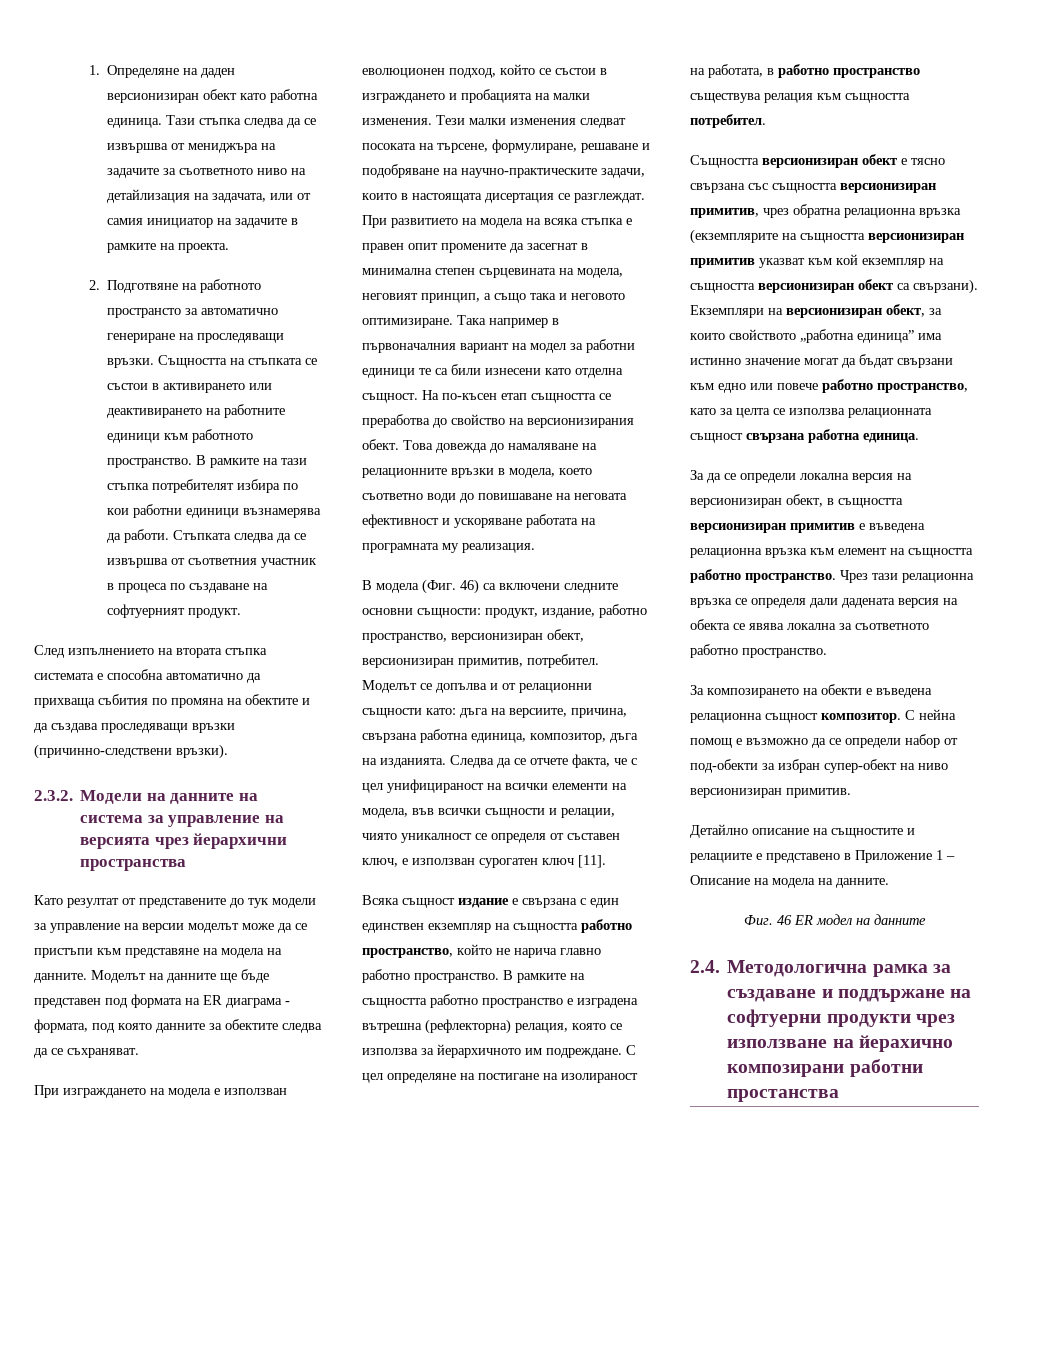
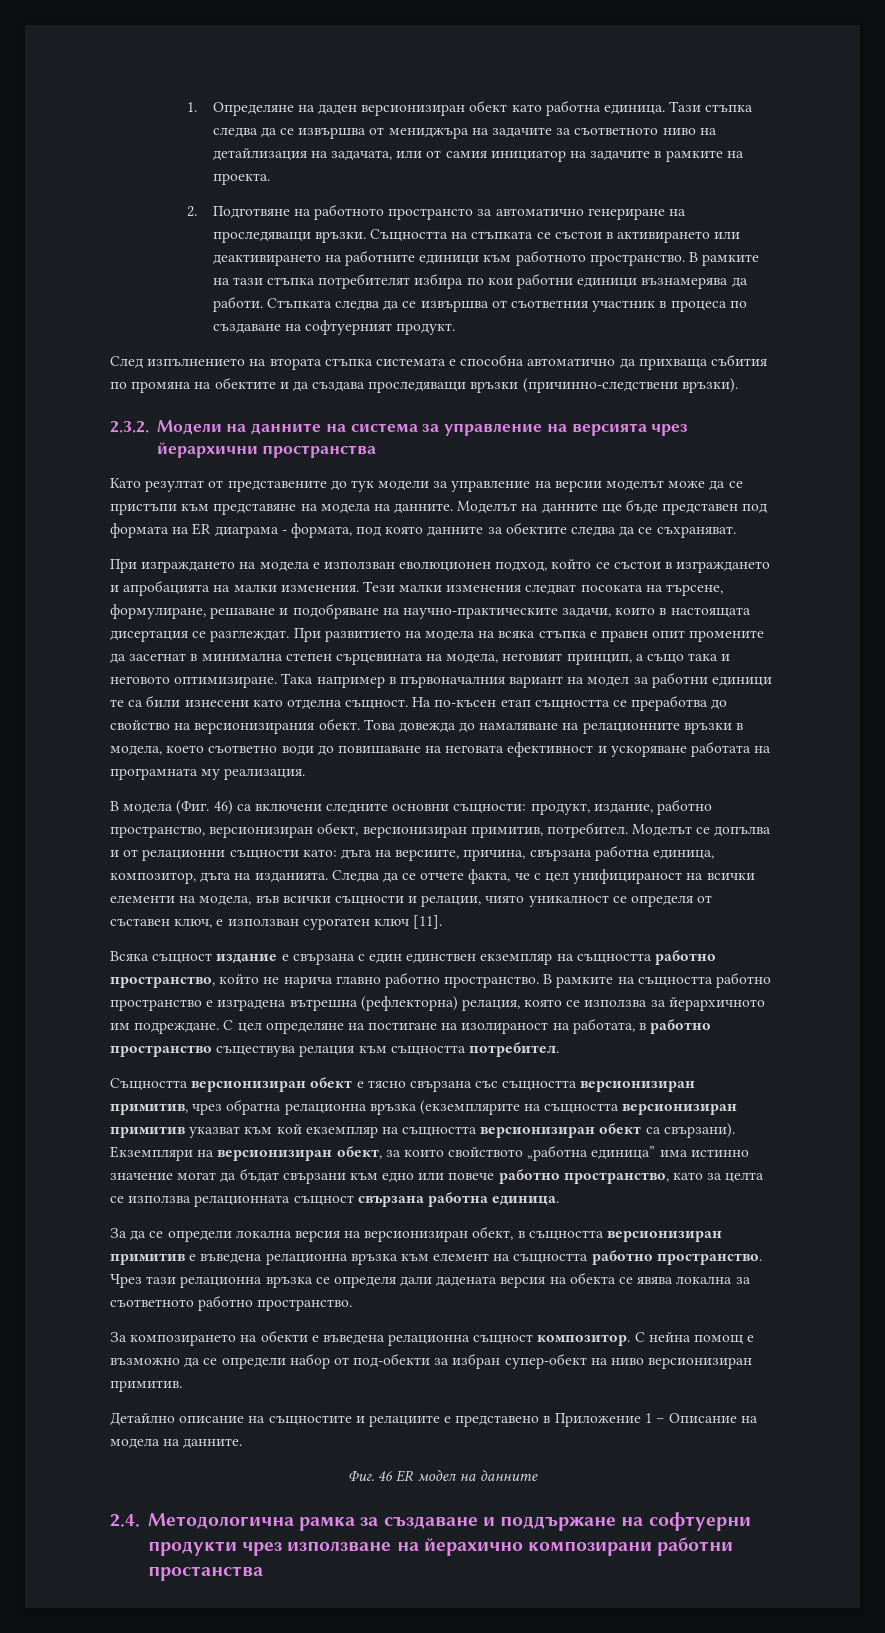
- При изграждането на модела е използван еволюционен подход, който се състои в изграждането и пробацията на малки изменения.
+ При изграждането на модела е използван еволюционен подход, който се състои в изграждането и апробацията на малки изменения.

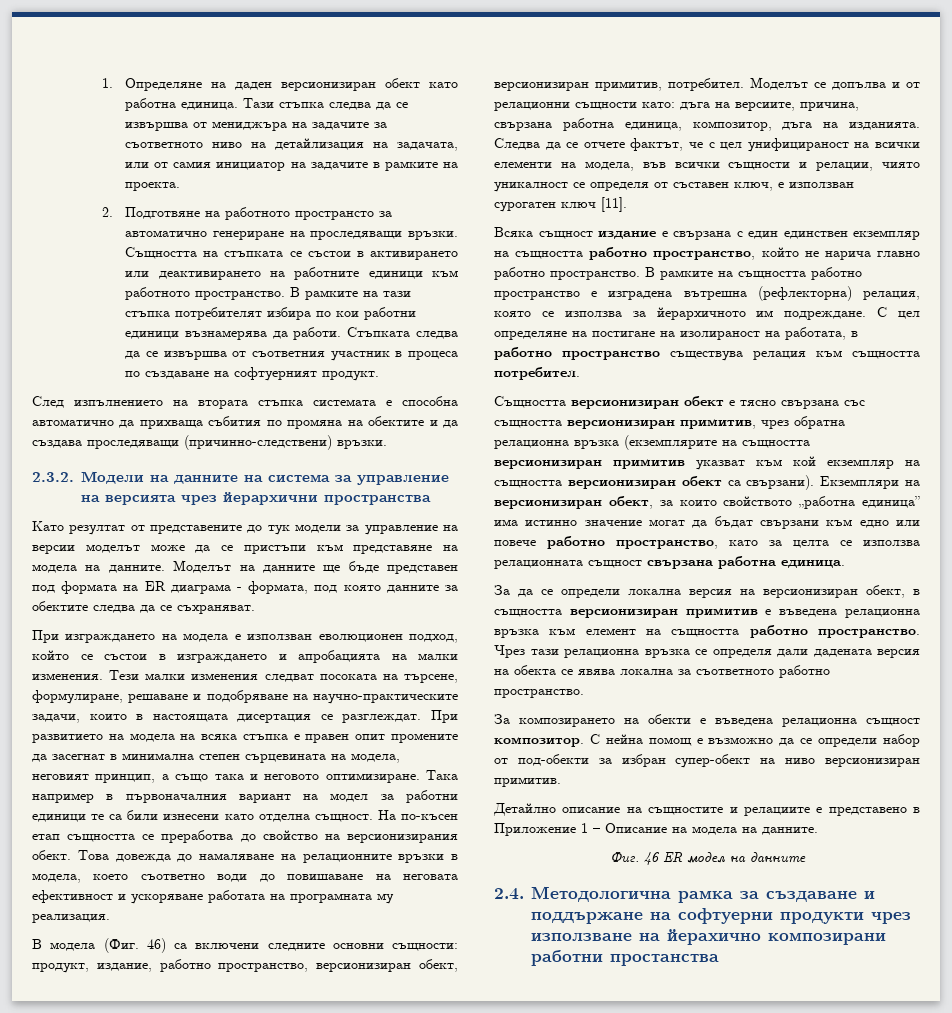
- След изпълнението на втората стъпка системата е способна автоматично да прихваща събития по промяна на обектите и да създава проследяващи връзки (причинно-следствени връзки).
+ След изпълнението на втората стъпка системата е способна автоматично да прихваща събития по промяна на обектите и да създава проследяващи (причинно-следствени) връзки.
- Следва да се отчете факта, че с цел унифицираност на всички елементи на модела, във всички същности и релации, чиято уникалност се определя от съставен ключ, е използван сурогатен ключ [11].
+ Следва да се отчете фактът, че с цел унифицираност на всички елементи на модела, във всички същности и релации, чиято уникалност се определя от съставен ключ, е използван сурогатен ключ [11].

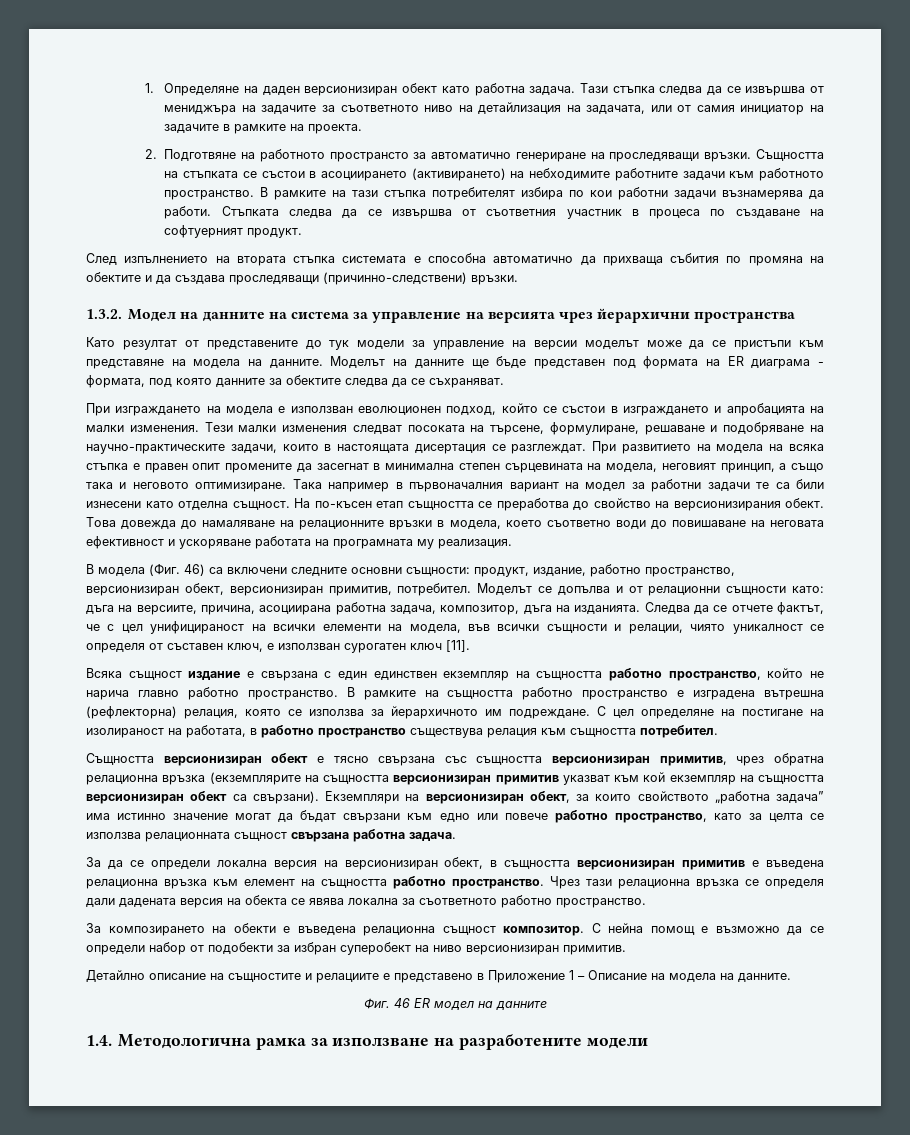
- 1. Определяне на даден версионизиран обект като работна единица.
+ 1. Определяне на даден версионизиран обект като работна задача.
- Същността на стъпката се състои в активирането или деактивирането на работните единици към работното пространство.
+ Същността на стъпката се състои в асоциирането (активирането) на небходимите работните задачи към работното пространство.
- В рамките на тази стъпка потребителят избира по кои работни единици възнамерява да работи.
+ В рамките на тази стъпка потребителят избира по кои работни задачи възнамерява да работи.
- 2.3.2. Модели на данните на система за управление на версията чрез йерархични пространства
+ 1.3.2. Модел на данните на система за управление на версията чрез йерархични пространства
- Така например в първоначалния вариант на модел за работни единици те са били изнесени като отделна същност.
+ Така например в първоначалния вариант на модел за работни задачи те са били изнесени като отделна същност.
- Моделът се допълва и от релационни същности като: дъга на версиите, причина, свързана работна единица, композитор, дъга на изданията.
+ Моделът се допълва и от релационни същности като: дъга на версиите, причина, асоциирана работна задача, композитор, дъга на изданията.
- Екземпляри на версионизиран обект, за които свойството „работна единица” има истинно значение могат да бъдат свързани към едно или повече работно пространство, като за целта се използва релационната същност свързана работна единица.
+ Екземпляри на версионизиран обект, за които свойството „работна задача” има истинно значение могат да бъдат свързани към едно или повече работно пространство, като за целта се използва релационната същност свързана работна задача.
- С нейна помощ е възможно да се определи набор от под-обекти за избран супер-обект на ниво версионизиран примитив.
+ С нейна помощ е възможно да се определи набор от подобекти за избран суперобект на ниво версионизиран примитив.
- 2.4. Методологична рамка за създаване и поддържане на софтуерни продукти чрез използване на йерахично композирани работни простанства
+ 1.4. Методологична рамка за използване на разработените модели

